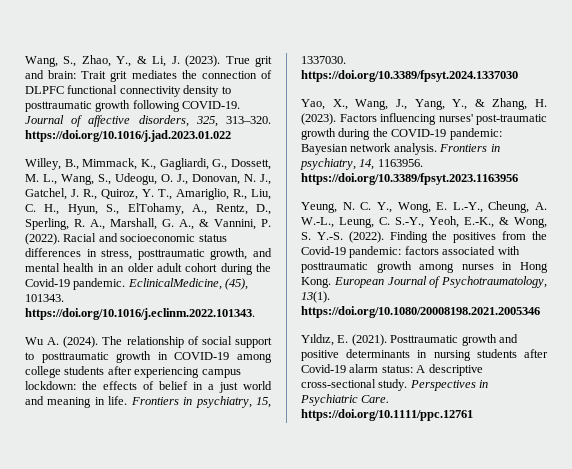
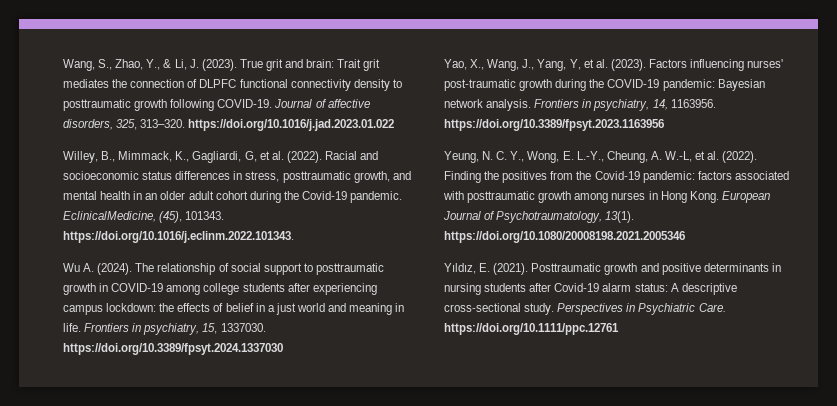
- Willey, B., Mimmack, K., Gagliardi, G., Dossett, M. L., Wang, S., Udeogu, O. J., Donovan, N. J., Gatchel, J. R., Quiroz, Y. T., Amariglio, R., Liu, C. H., Hyun, S., ElTohamy, A., Rentz, D., Sperling, R. A., Marshall, G. A., & Vannini, P. (2022).
+ Willey, B., Mimmack, K., Gagliardi, G, et al. (2022).
- Yao, X., Wang, J., Yang, Y., & Zhang, H. (2023).
+ Yao, X., Wang, J., Yang, Y, et al. (2023).
- Yeung, N. C. Y., Wong, E. L.-Y., Cheung, A. W.-L., Leung, C. S.-Y., Yeoh, E.-K., & Wong, S. Y.-S. (2022).
+ Yeung, N. C. Y., Wong, E. L.-Y., Cheung, A. W.-L, et al. (2022).

